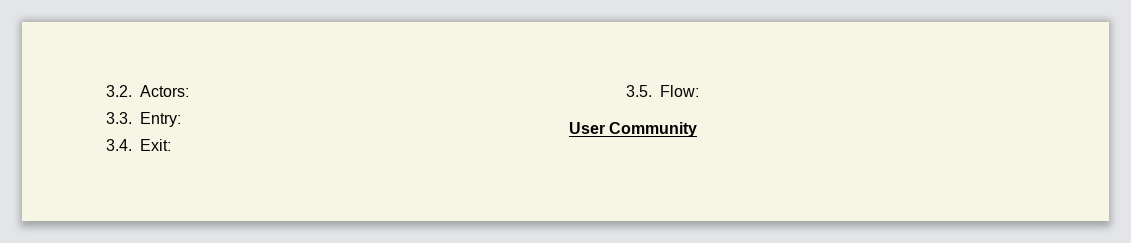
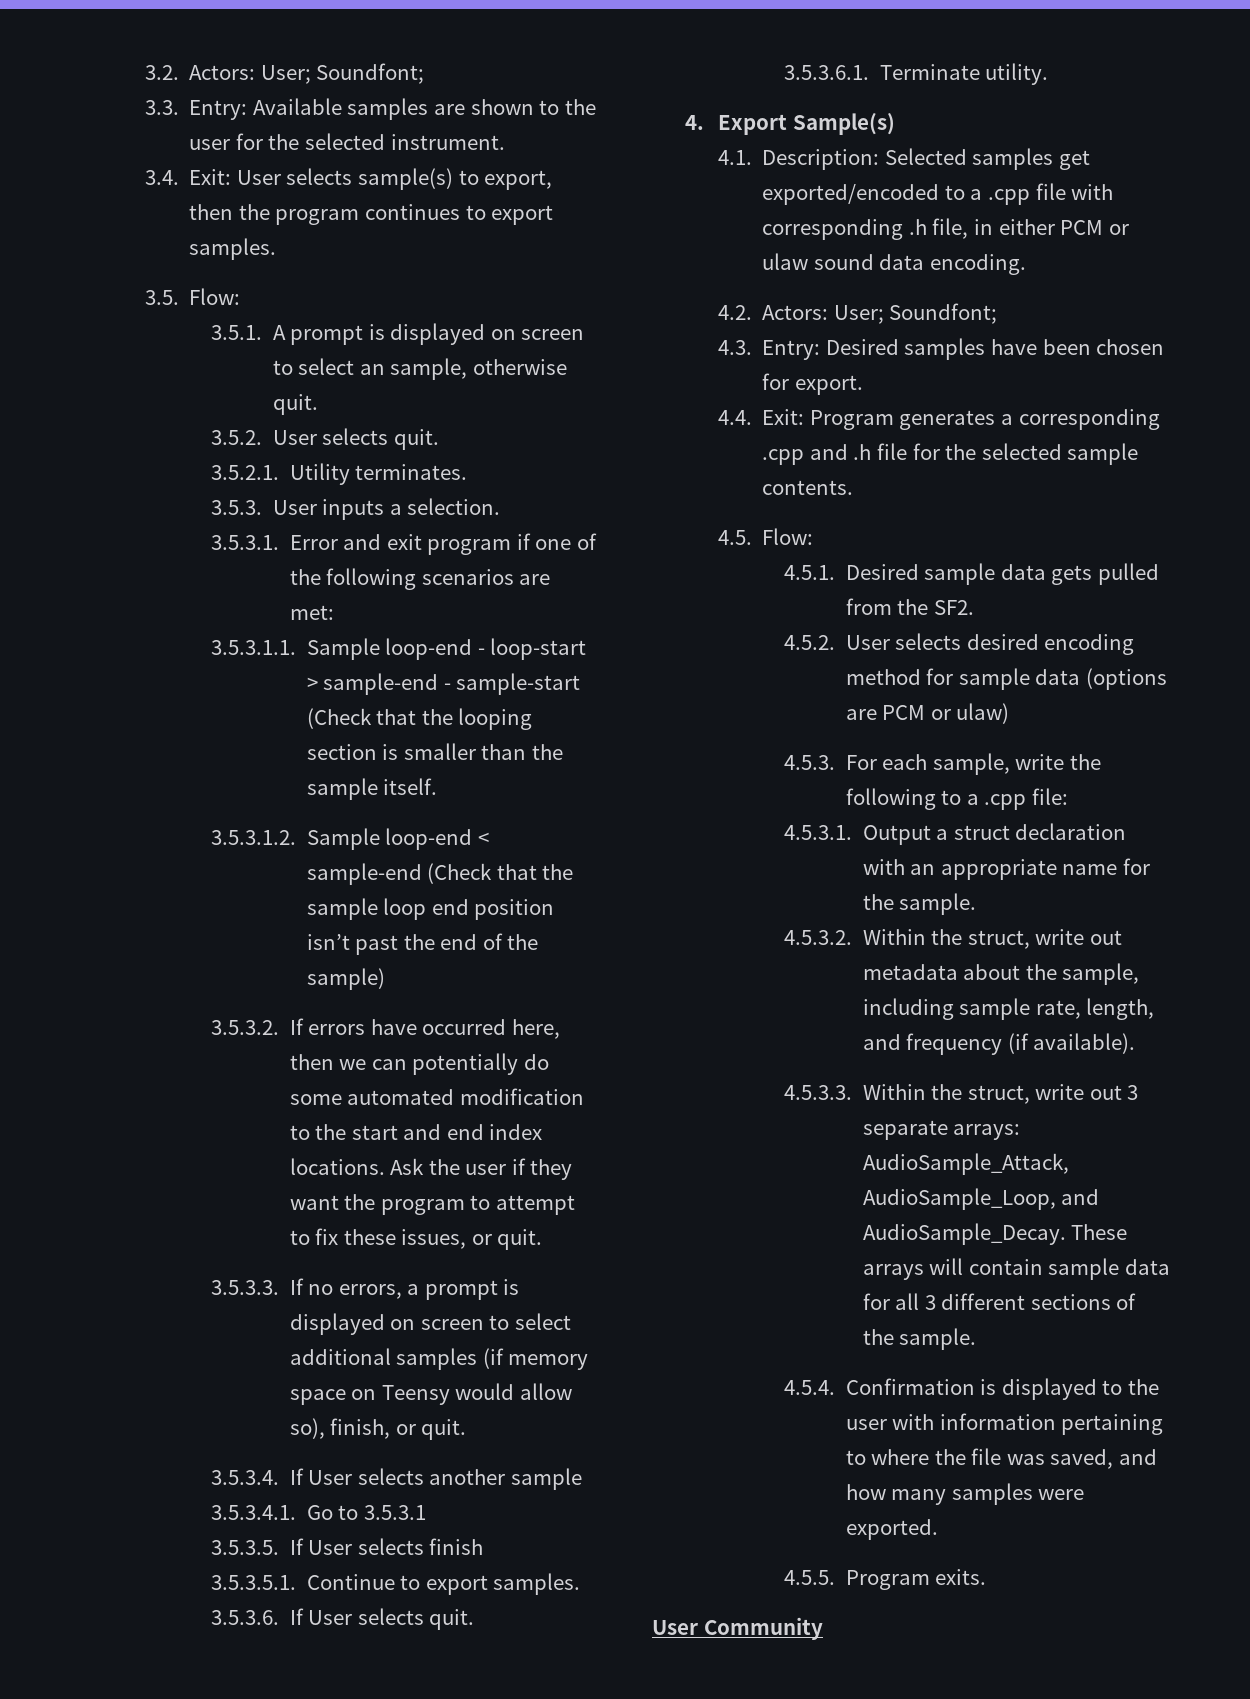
- 3.2. Actors:
+ 3.2. Actors: User; Soundfont;
- 3.3. Entry:
- 3.4. Exit:
+ 3.3. Entry: Available samples are shown to the user for the selected instrument.
+ 3.4. Exit: User selects sample(s) to export, then the program continues to export samples.
  3.5. Flow:
+ 3.5.1. A prompt is displayed on screen to select an sample, otherwise quit.
+ 3.5.2. User selects quit.
+ 3.5.2.1. Utility terminates.
+ 3.5.3. User inputs a selection.
+ 3.5.3.1. Error and exit program if one of the following scenarios are met:
+ 3.5.3.1.1. Sample loop-end - loop-start > sample-end - sample-start (Check that the looping section is smaller than the sample itself.
+ 3.5.3.1.2. Sample loop-end < sample-end (Check that the sample loop end position isn’t past the end of the sample)
+ 3.5.3.2. If errors have occurred here, then we can potentially do some automated modification to the start and end index locations. Ask the user if they want the program to attempt to fix these issues, or quit.
+ 3.5.3.3. If no errors, a prompt is displayed on screen to select additional samples (if memory space on Teensy would allow so), finish, or quit.
+ 3.5.3.4. If User selects another sample
+ 3.5.3.4.1. Go to 3.5.3.1
+ 3.5.3.5. If User selects finish
+ 3.5.3.5.1. Continue to export samples.
+ 3.5.3.6. If User selects quit.
+ 3.5.3.6.1. Terminate utility.
+ 4. Export Sample(s)
+ 4.1. Description: Selected samples get exported/encoded to a .cpp file with corresponding .h file, in either PCM or ulaw sound data encoding.
+ 4.2. Actors: User; Soundfont;
+ 4.3. Entry: Desired samples have been chosen for export.
+ 4.4. Exit: Program generates a corresponding .cpp and .h file for the selected sample contents.
+ 4.5. Flow:
+ 4.5.1. Desired sample data gets pulled from the SF2.
+ 4.5.2. User selects desired encoding method for sample data (options are PCM or ulaw)
+ 4.5.3. For each sample, write the following to a .cpp file:
+ 4.5.3.1. Output a struct declaration with an appropriate name for the sample.
+ 4.5.3.2. Within the struct, write out metadata about the sample, including sample rate, length, and frequency (if available).
+ 4.5.3.3. Within the struct, write out 3 separate arrays: AudioSample_Attack, AudioSample_Loop, and AudioSample_Decay. These arrays will contain sample data for all 3 different sections of the sample.
+ 4.5.4. Confirmation is displayed to the user with information pertaining to where the file was saved, and how many samples were exported.
+ 4.5.5. Program exits.

